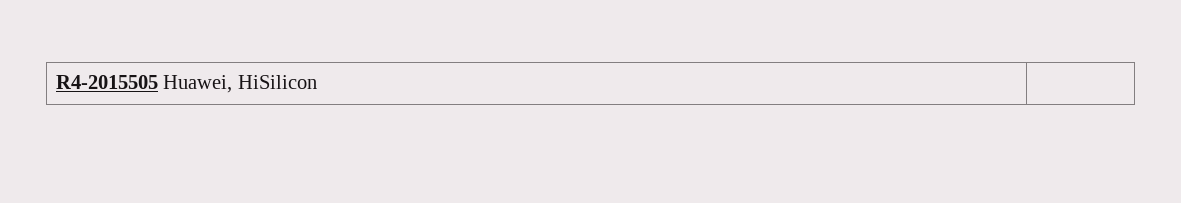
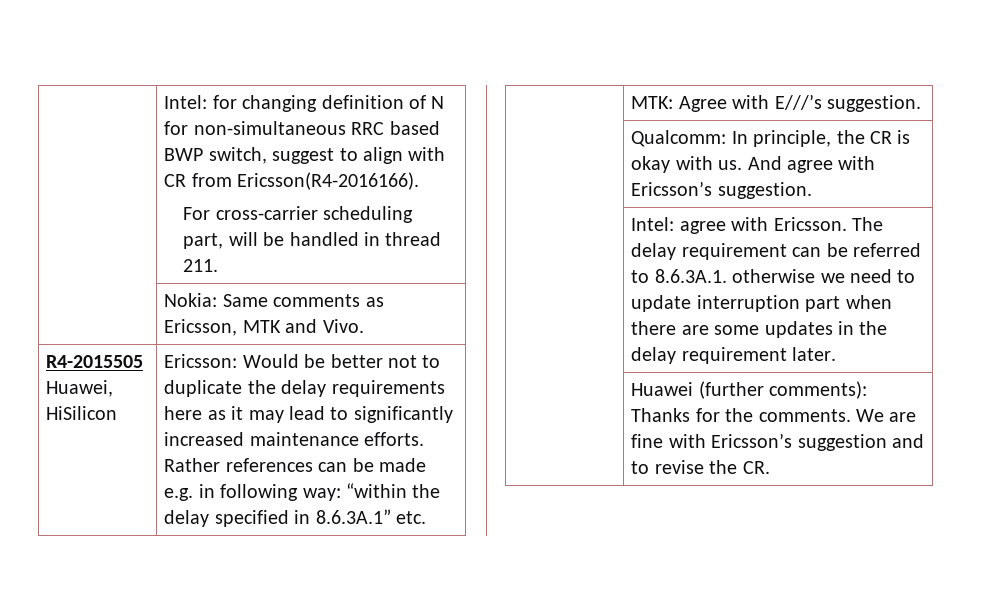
- R4-2015505 Huawei, HiSilicon |
+ | Intel: for changing definition of N for non-simultaneous RRC based BWP switch, suggest to align with CR from Ericsson(R4-2016166).
+ For cross-carrier scheduling part, will be handled in thread 211.
+ | Nokia: Same comments as Ericsson, MTK and Vivo.
+ R4-2015505 Huawei, HiSilicon | Ericsson: Would be better not to duplicate the delay requirements here as it may lead to significantly increased maintenance efforts. Rather references can be made e.g. in following way: “within the delay specified in 8.6.3A.1” etc.
+ | MTK: Agree with E///’s suggestion.
+ | Qualcomm: In principle, the CR is okay with us. And agree with Ericsson’s suggestion.
+ | Intel: agree with Ericsson. The delay requirement can be referred to 8.6.3A.1. otherwise we need to update interruption part when there are some updates in the delay requirement later.
+ | Huawei (further comments): Thanks for the comments. We are fine with Ericsson’s suggestion and to revise the CR.

